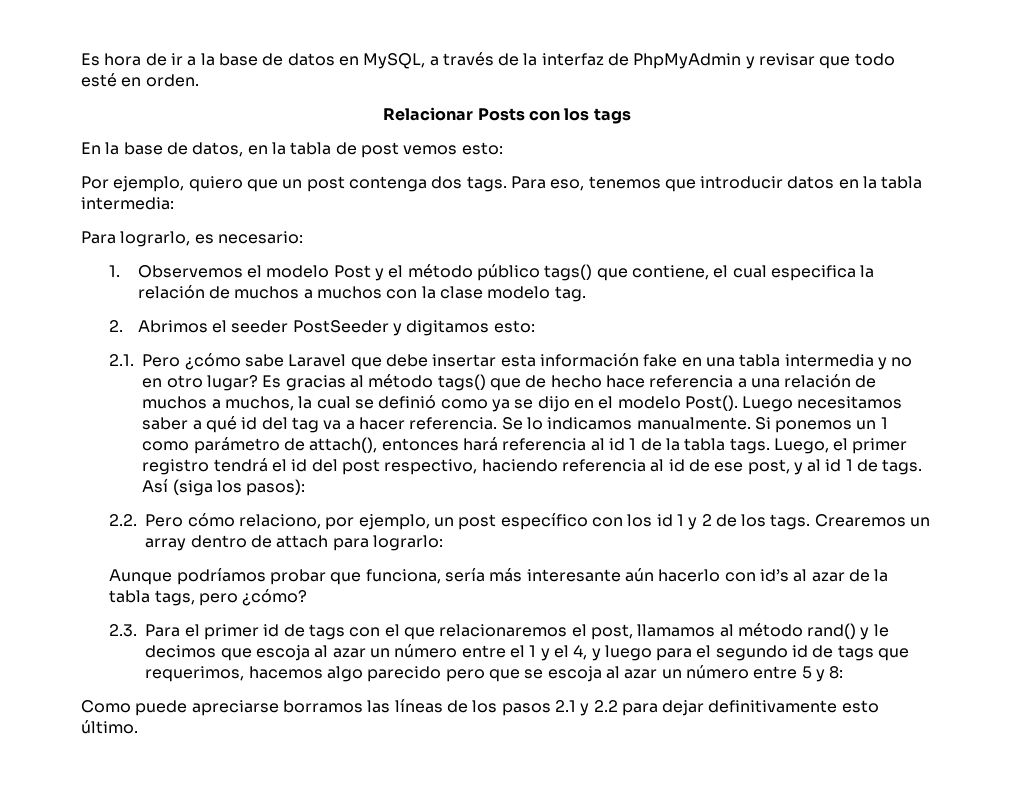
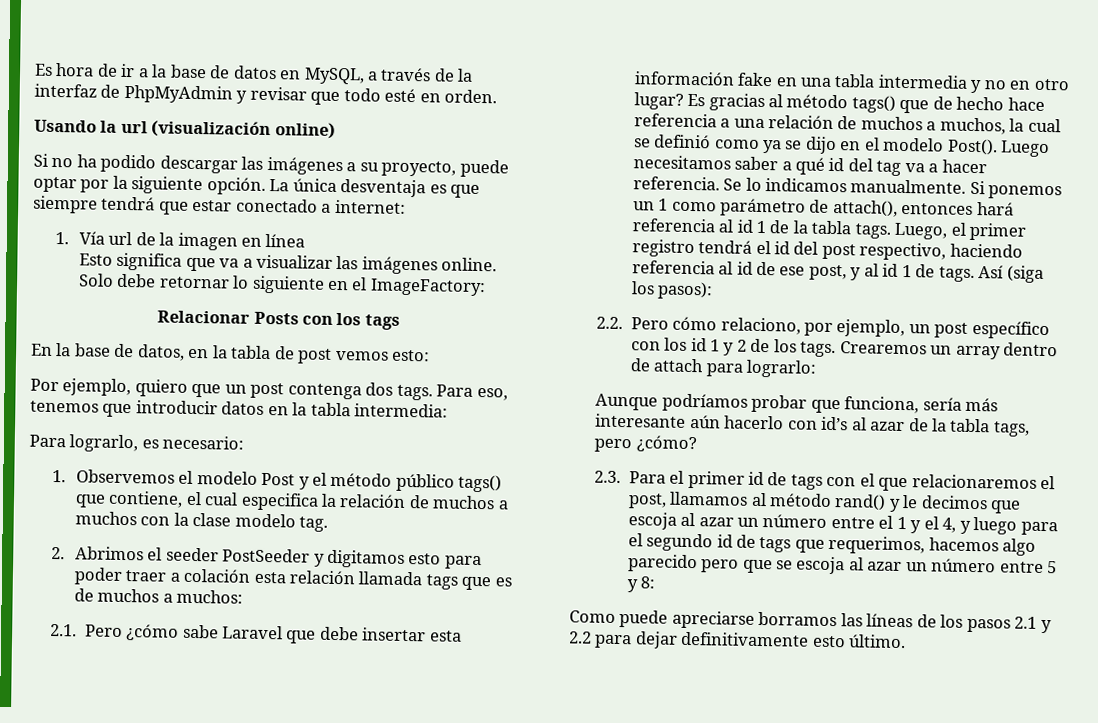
+ Usando la url (visualización online)
+ Si no ha podido descargar las imágenes a su proyecto, puede optar por la siguiente opción. La única desventaja es que siempre tendrá que estar conectado a internet:
+ 1. Vía url de la imagen en línea
+ Esto significa que va a visualizar las imágenes online. Solo debe retornar lo siguiente en el ImageFactory:
- 2. Abrimos el seeder PostSeeder y digitamos esto:
+ 2. Abrimos el seeder PostSeeder y digitamos esto para poder traer a colación esta relación llamada tags que es de muchos a muchos:

